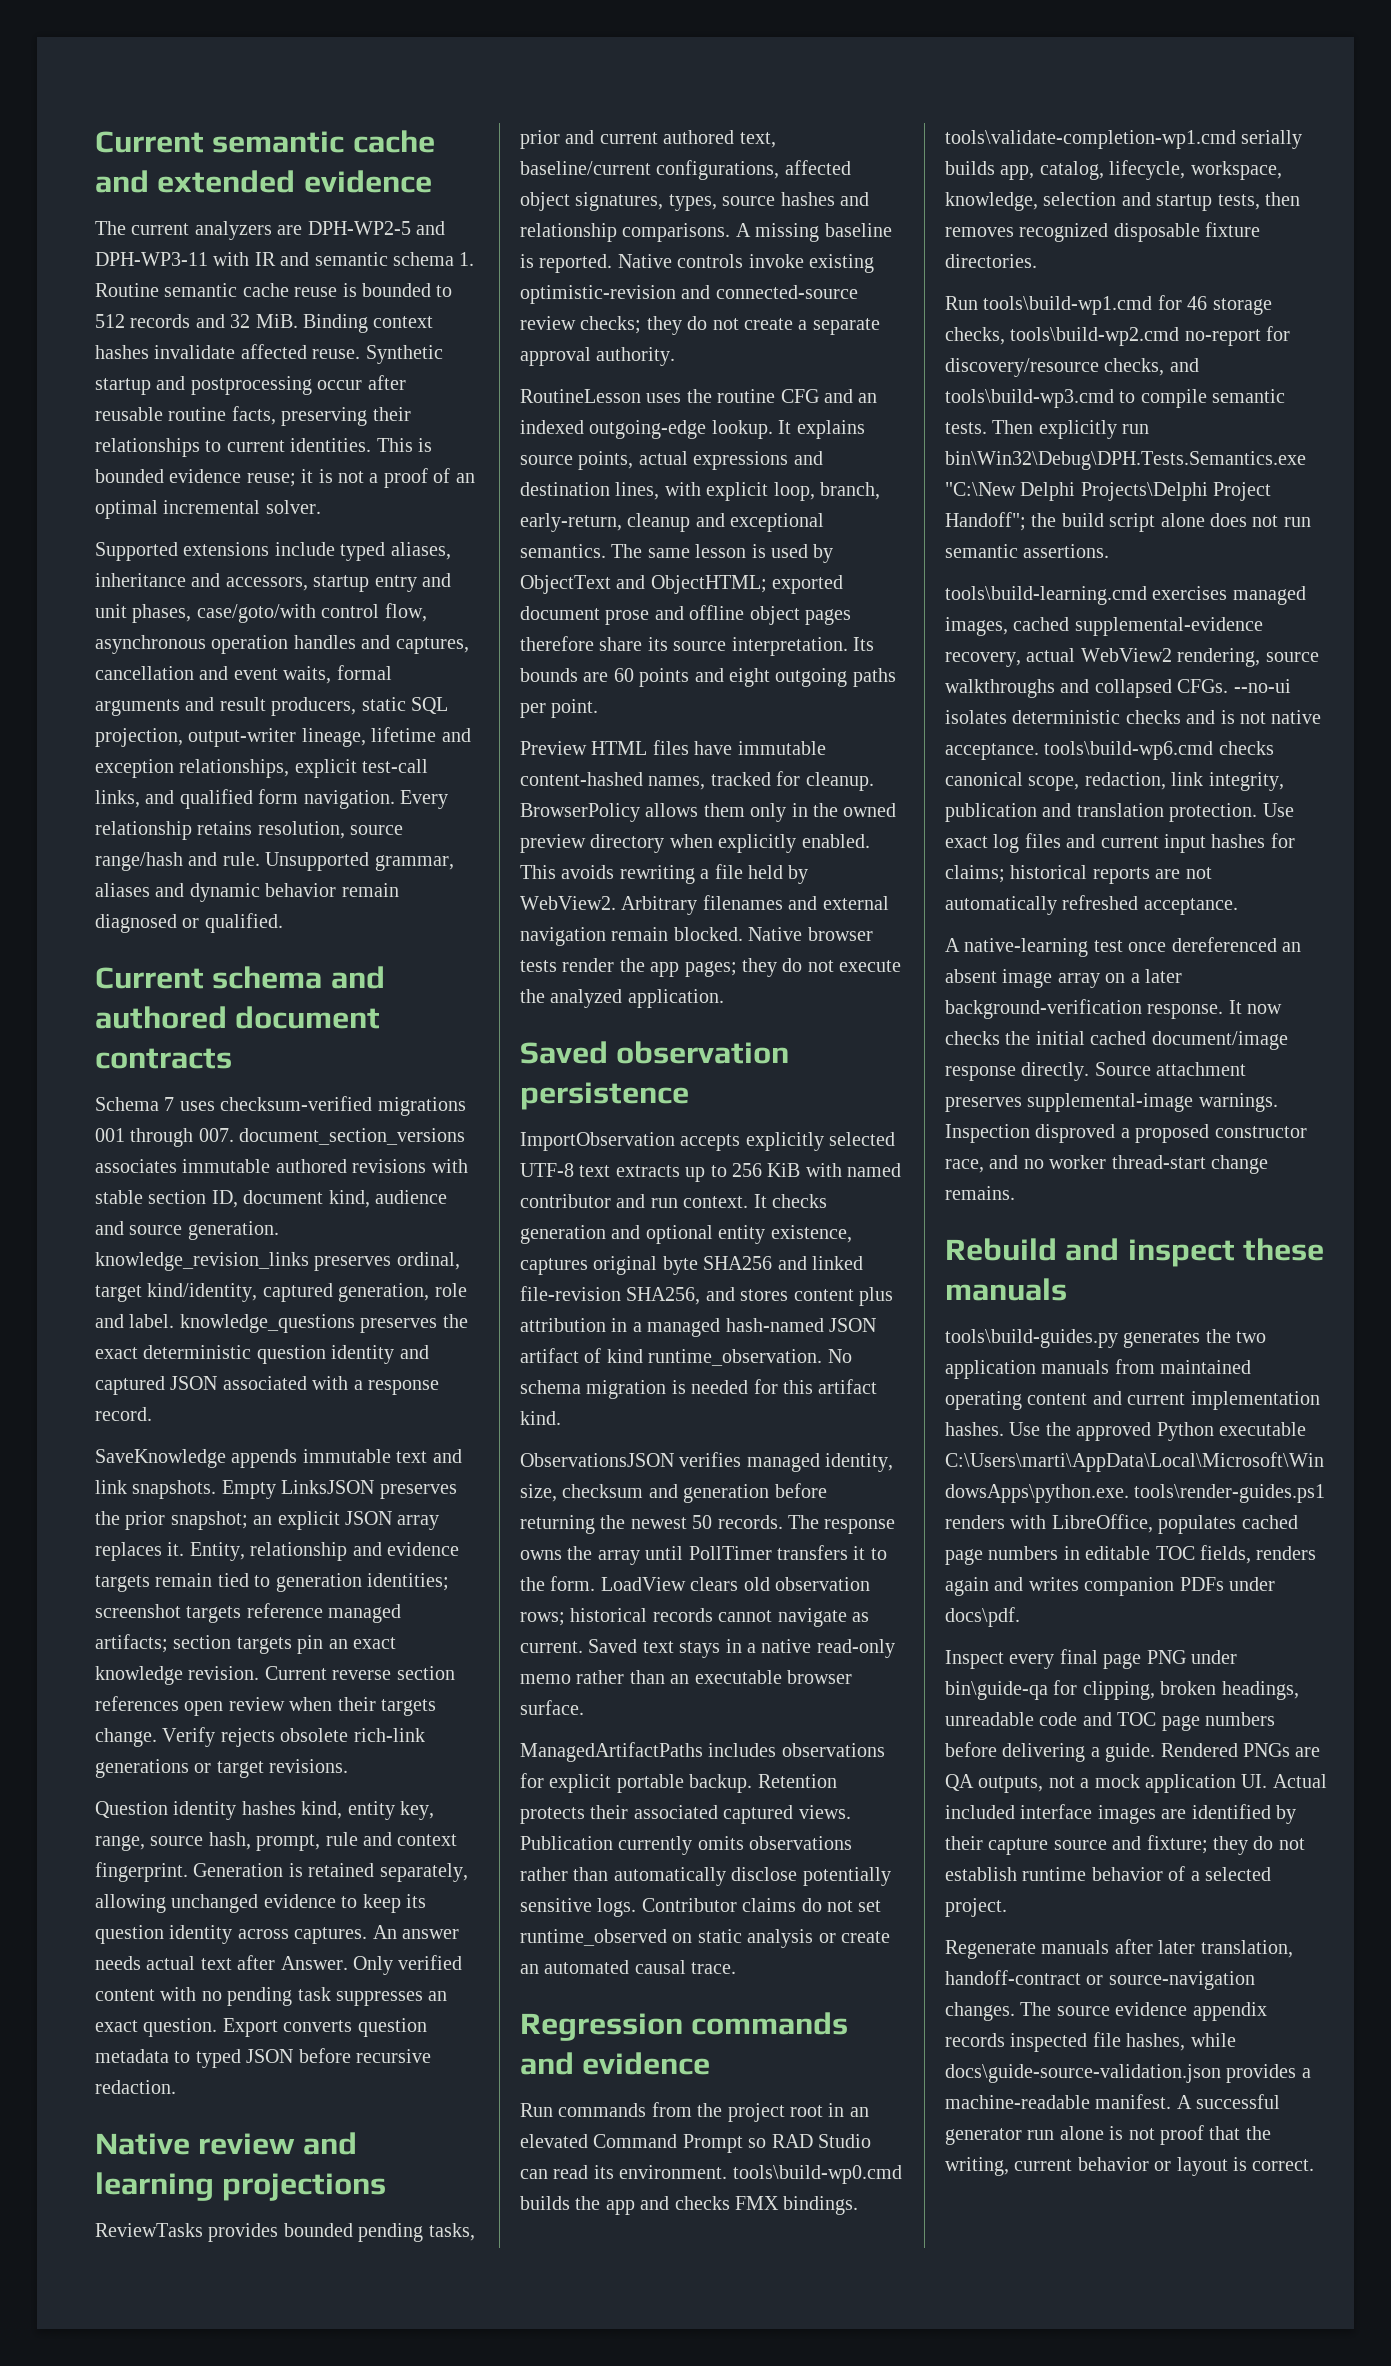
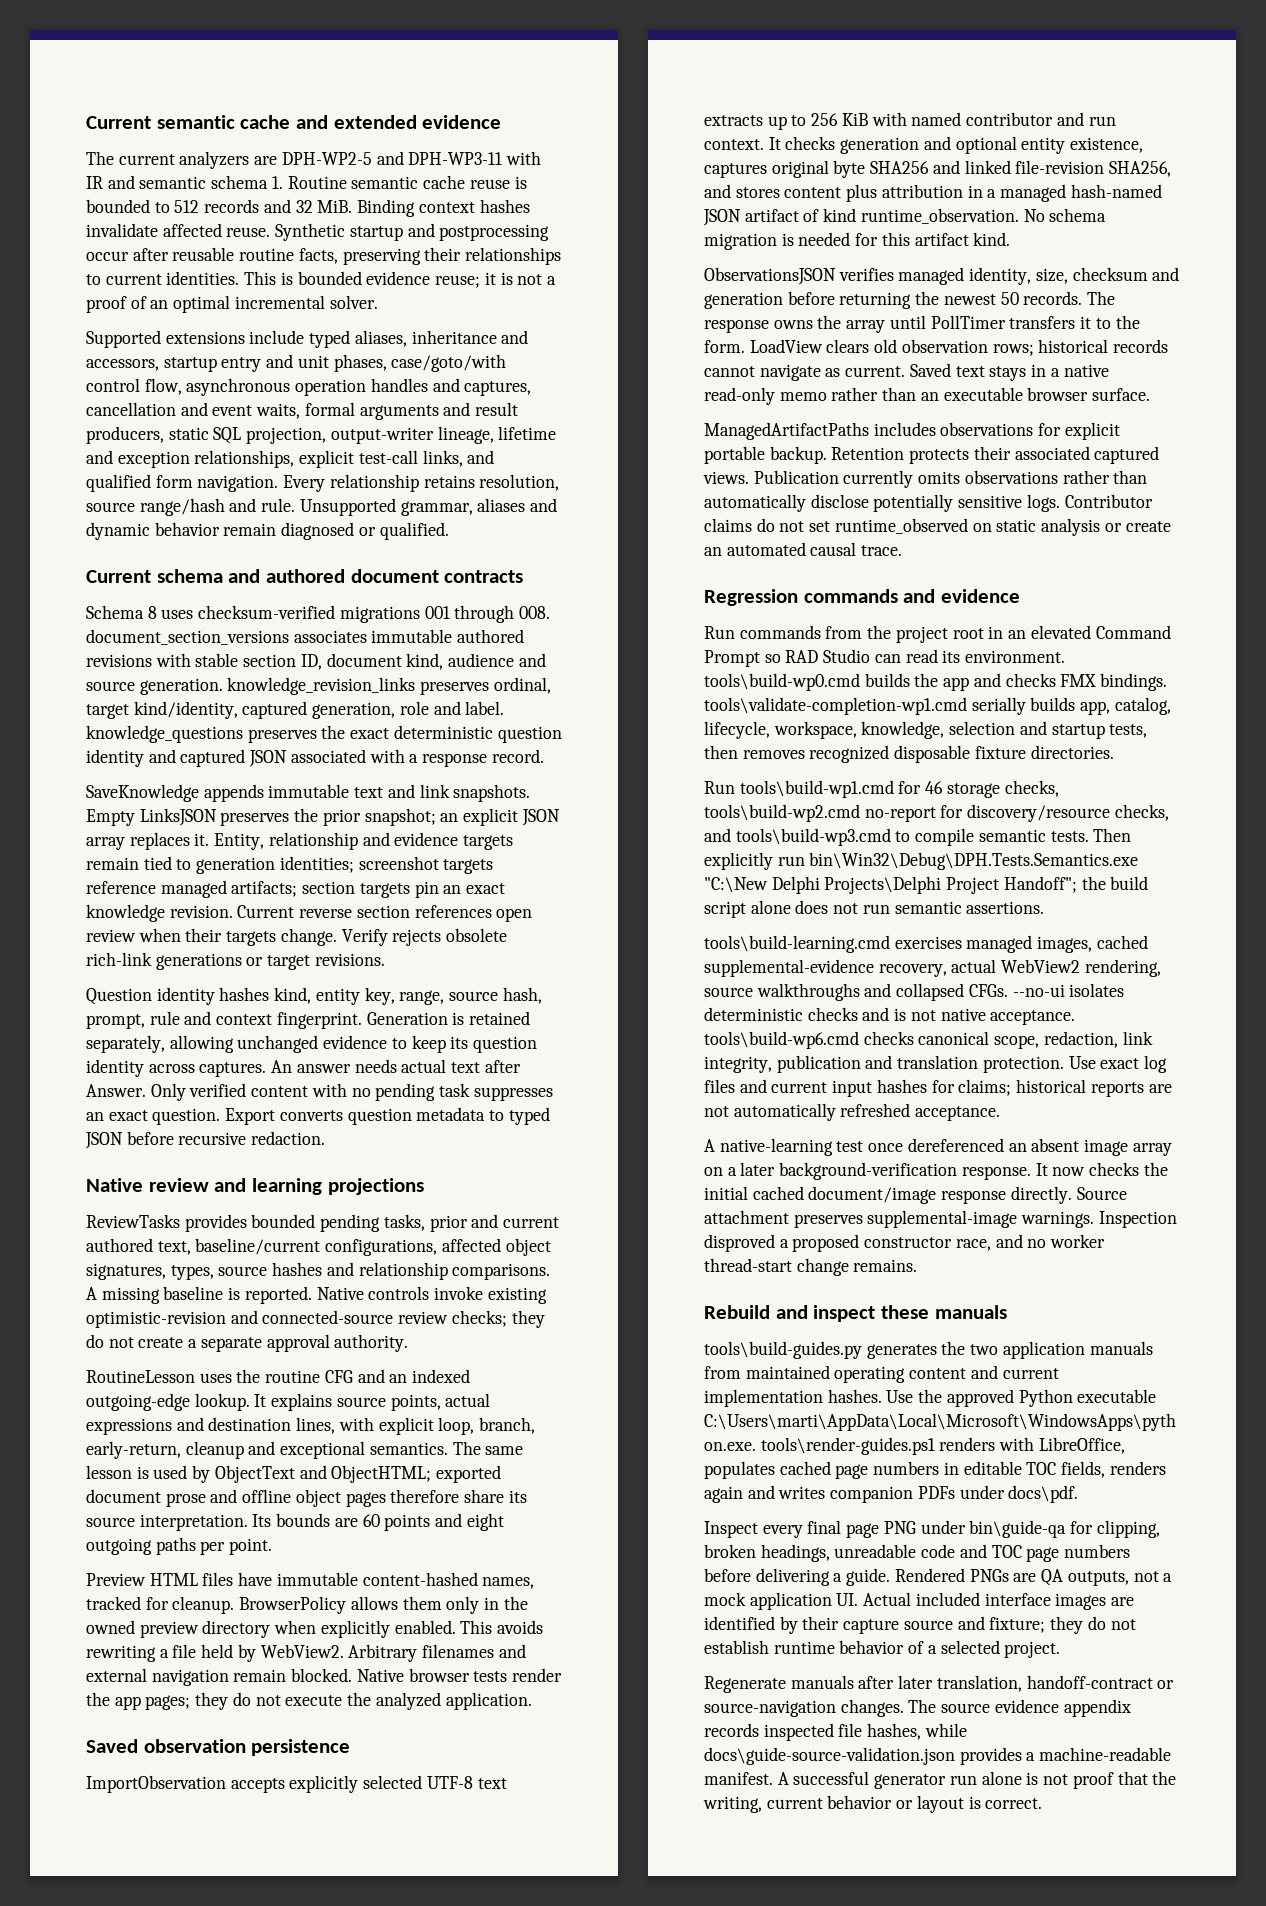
- Schema 7 uses checksum-verified migrations 001 through 007. document_section_versions associates immutable authored revisions with stable section ID, document kind, audience and source generation. knowledge_revision_links preserves ordinal, target kind/identity, captured generation, role and label. knowledge_questions preserves the exact deterministic question identity and captured JSON associated with a response record.
+ Schema 8 uses checksum-verified migrations 001 through 008. document_section_versions associates immutable authored revisions with stable section ID, document kind, audience and source generation. knowledge_revision_links preserves ordinal, target kind/identity, captured generation, role and label. knowledge_questions preserves the exact deterministic question identity and captured JSON associated with a response record.

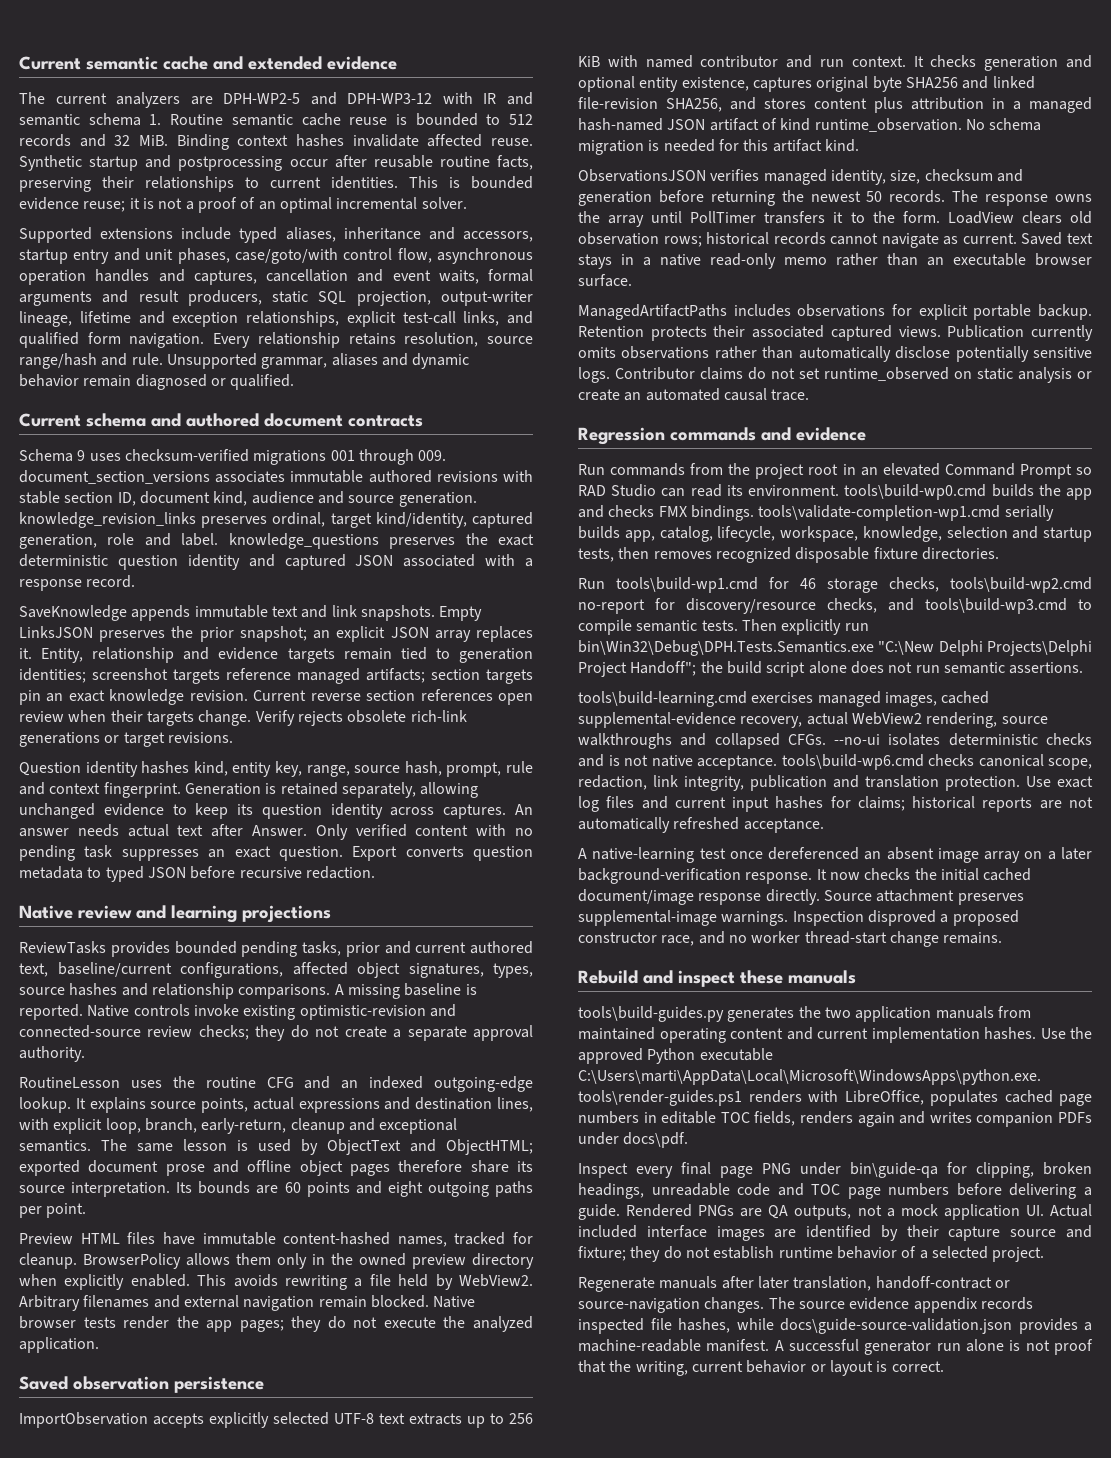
- The current analyzers are DPH-WP2-5 and DPH-WP3-11 with IR and semantic schema 1. Routine semantic cache reuse is bounded to 512 records and 32 MiB. Binding context hashes invalidate affected reuse.
+ The current analyzers are DPH-WP2-5 and DPH-WP3-12 with IR and semantic schema 1. Routine semantic cache reuse is bounded to 512 records and 32 MiB. Binding context hashes invalidate affected reuse.
- Schema 8 uses checksum-verified migrations 001 through 008. document_section_versions associates immutable authored revisions with stable section ID, document kind, audience and source generation. knowledge_revision_links preserves ordinal, target kind/identity, captured generation, role and label. knowledge_questions preserves the exact deterministic question identity and captured JSON associated with a response record.
+ Schema 9 uses checksum-verified migrations 001 through 009. document_section_versions associates immutable authored revisions with stable section ID, document kind, audience and source generation. knowledge_revision_links preserves ordinal, target kind/identity, captured generation, role and label. knowledge_questions preserves the exact deterministic question identity and captured JSON associated with a response record.

